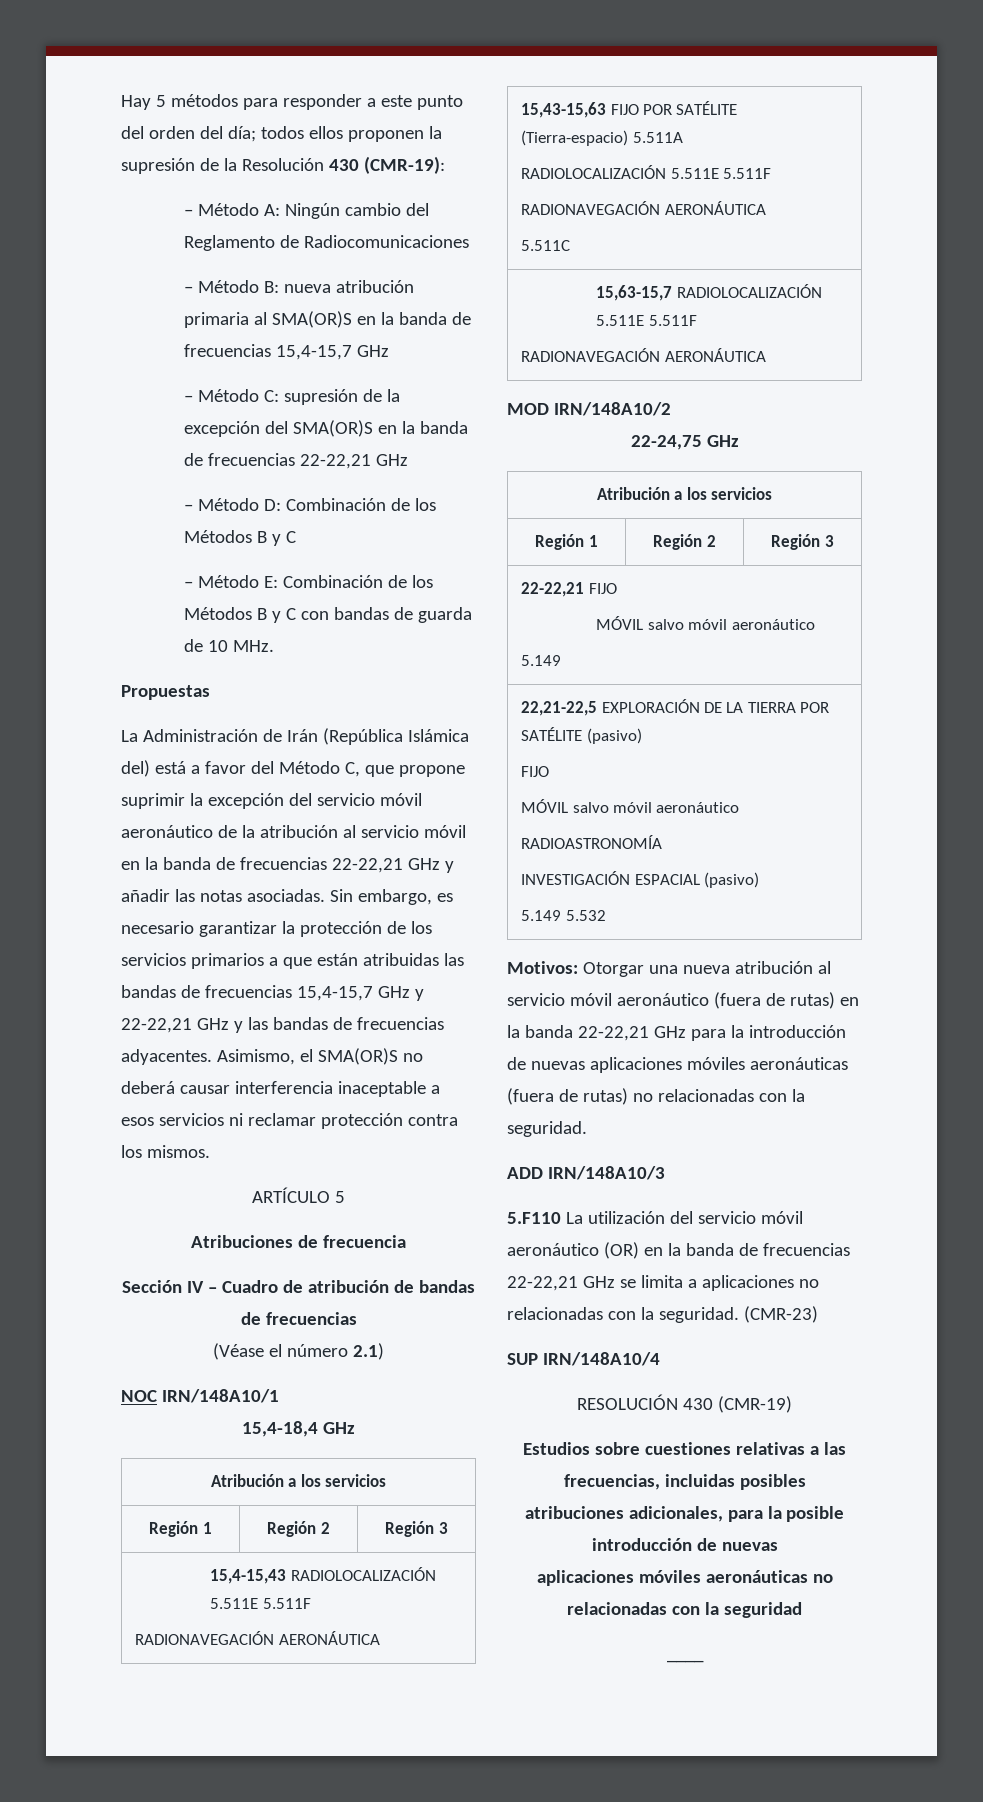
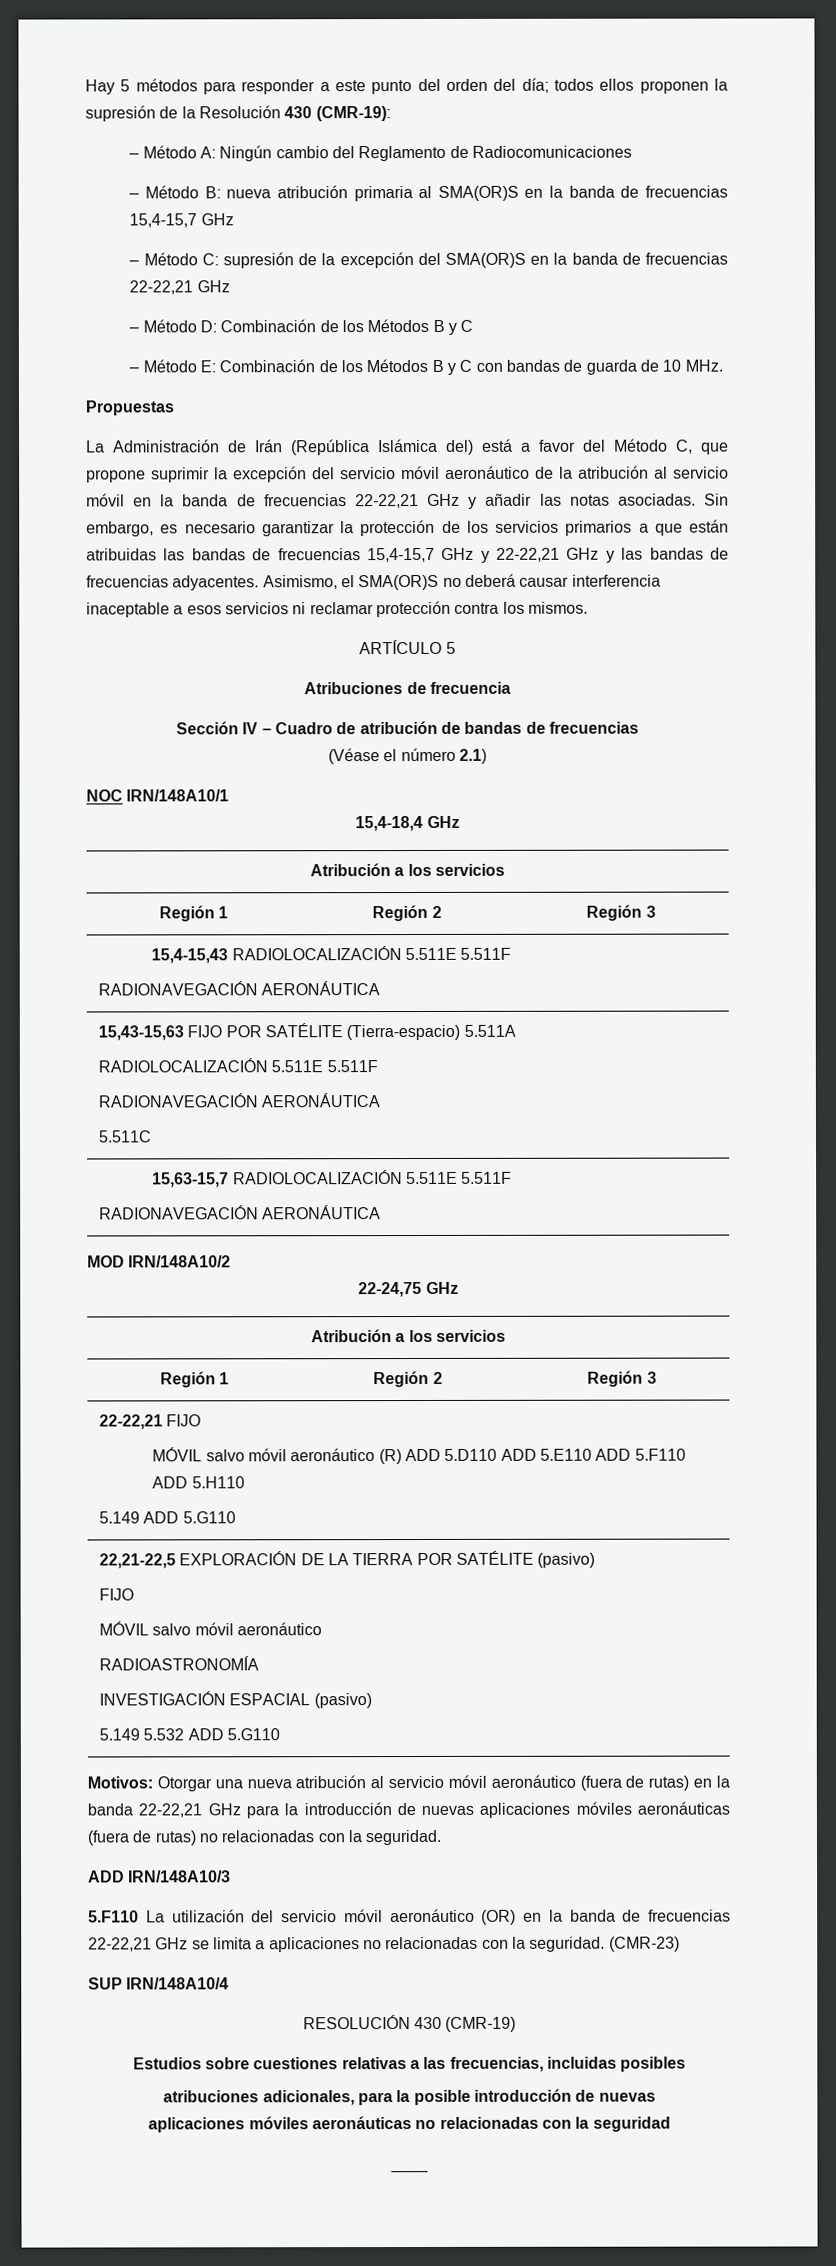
  22-22,21 FIJO
- MÓVIL salvo móvil aeronáutico
- 5.149
+ MÓVIL salvo móvil aeronáutico (R) ADD 5.D110 ADD 5.E110 ADD 5.F110 ADD 5.H110
+ 5.149 ADD 5.G110
  22,21-22,5 EXPLORACIÓN DE LA TIERRA POR SATÉLITE (pasivo)
  FIJO
  MÓVIL salvo móvil aeronáutico
  RADIOASTRONOMÍA
  INVESTIGACIÓN ESPACIAL (pasivo)
- 5.149 5.532
+ 5.149 5.532 ADD 5.G110

